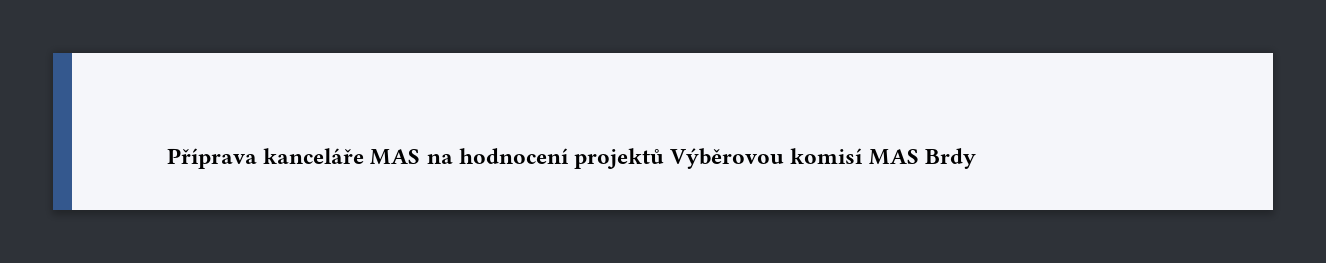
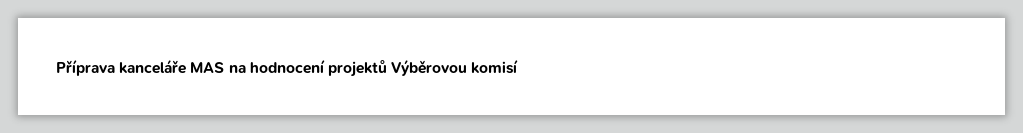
- Příprava kanceláře MAS na hodnocení projektů Výběrovou komisí MAS Brdy
+ Příprava kanceláře MAS na hodnocení projektů Výběrovou komisí

